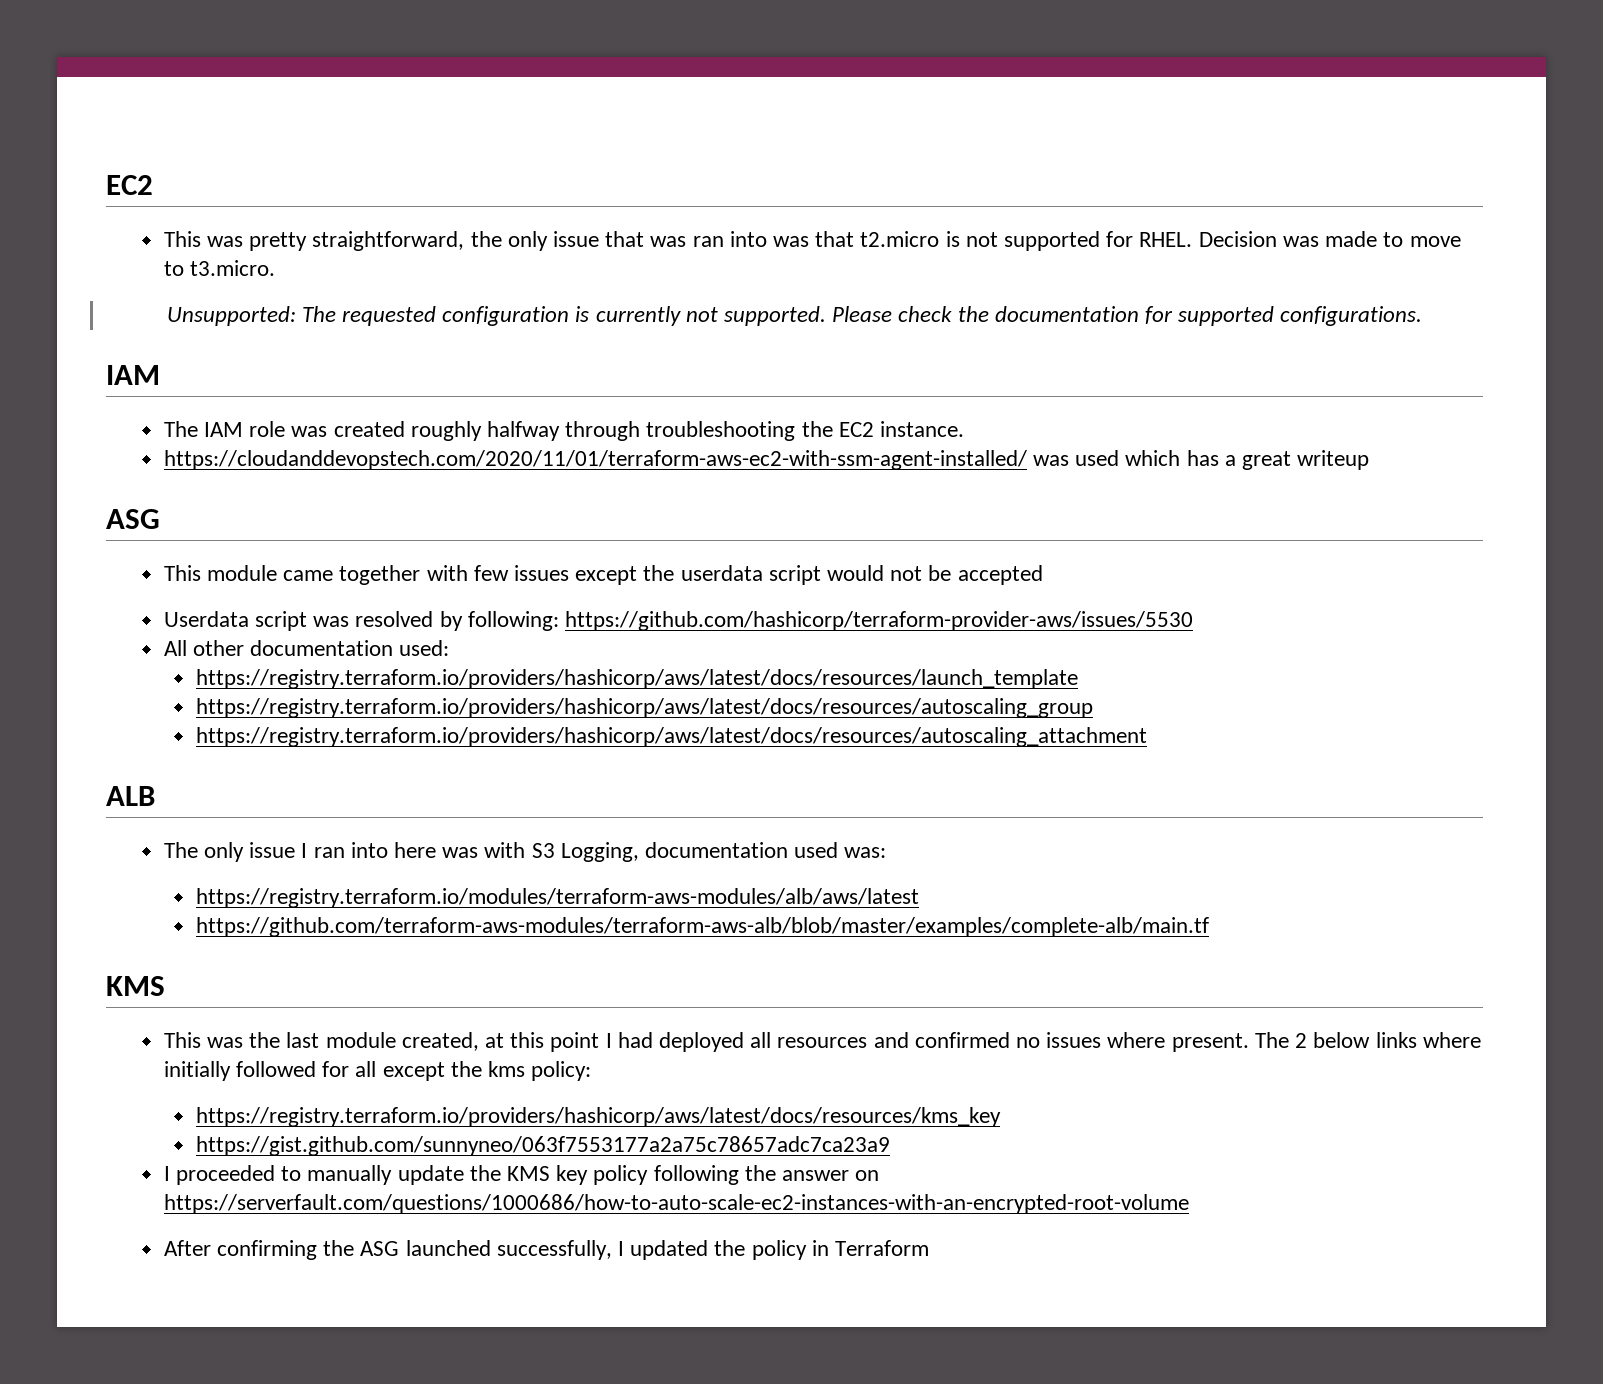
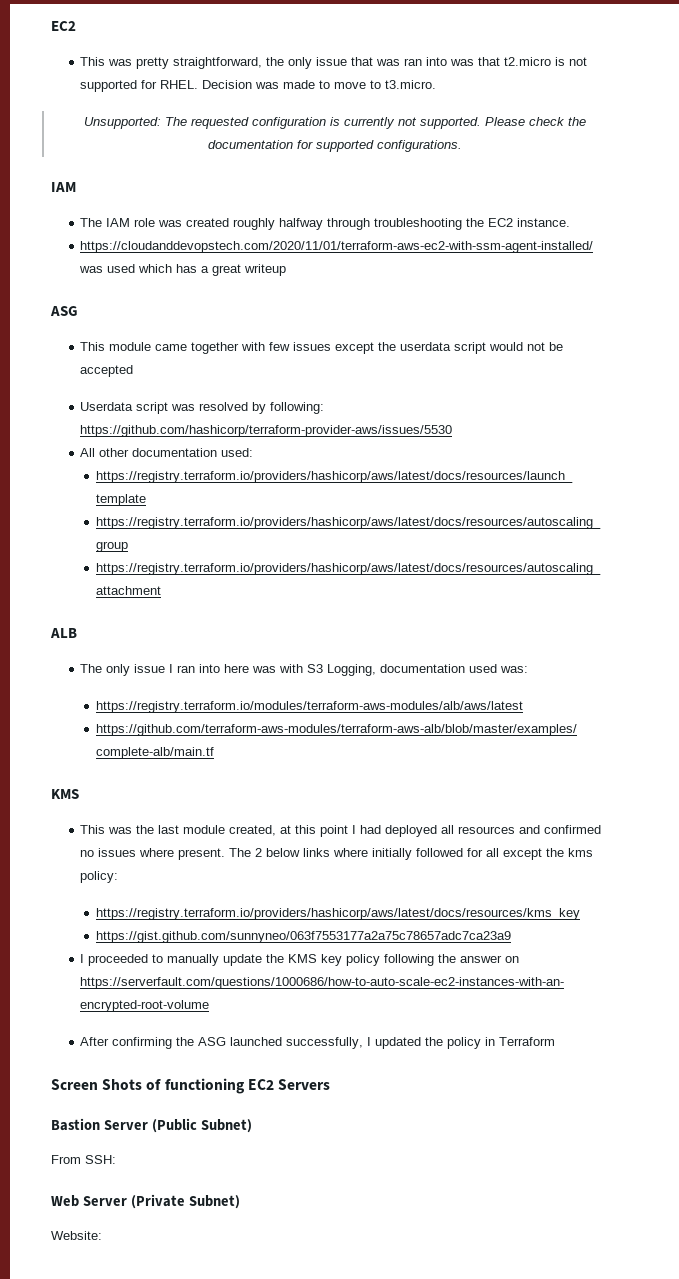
+ Screen Shots of functioning EC2 Servers
+ Bastion Server (Public Subnet)
+ From SSH:
+ Web Server (Private Subnet)
+ Website:

